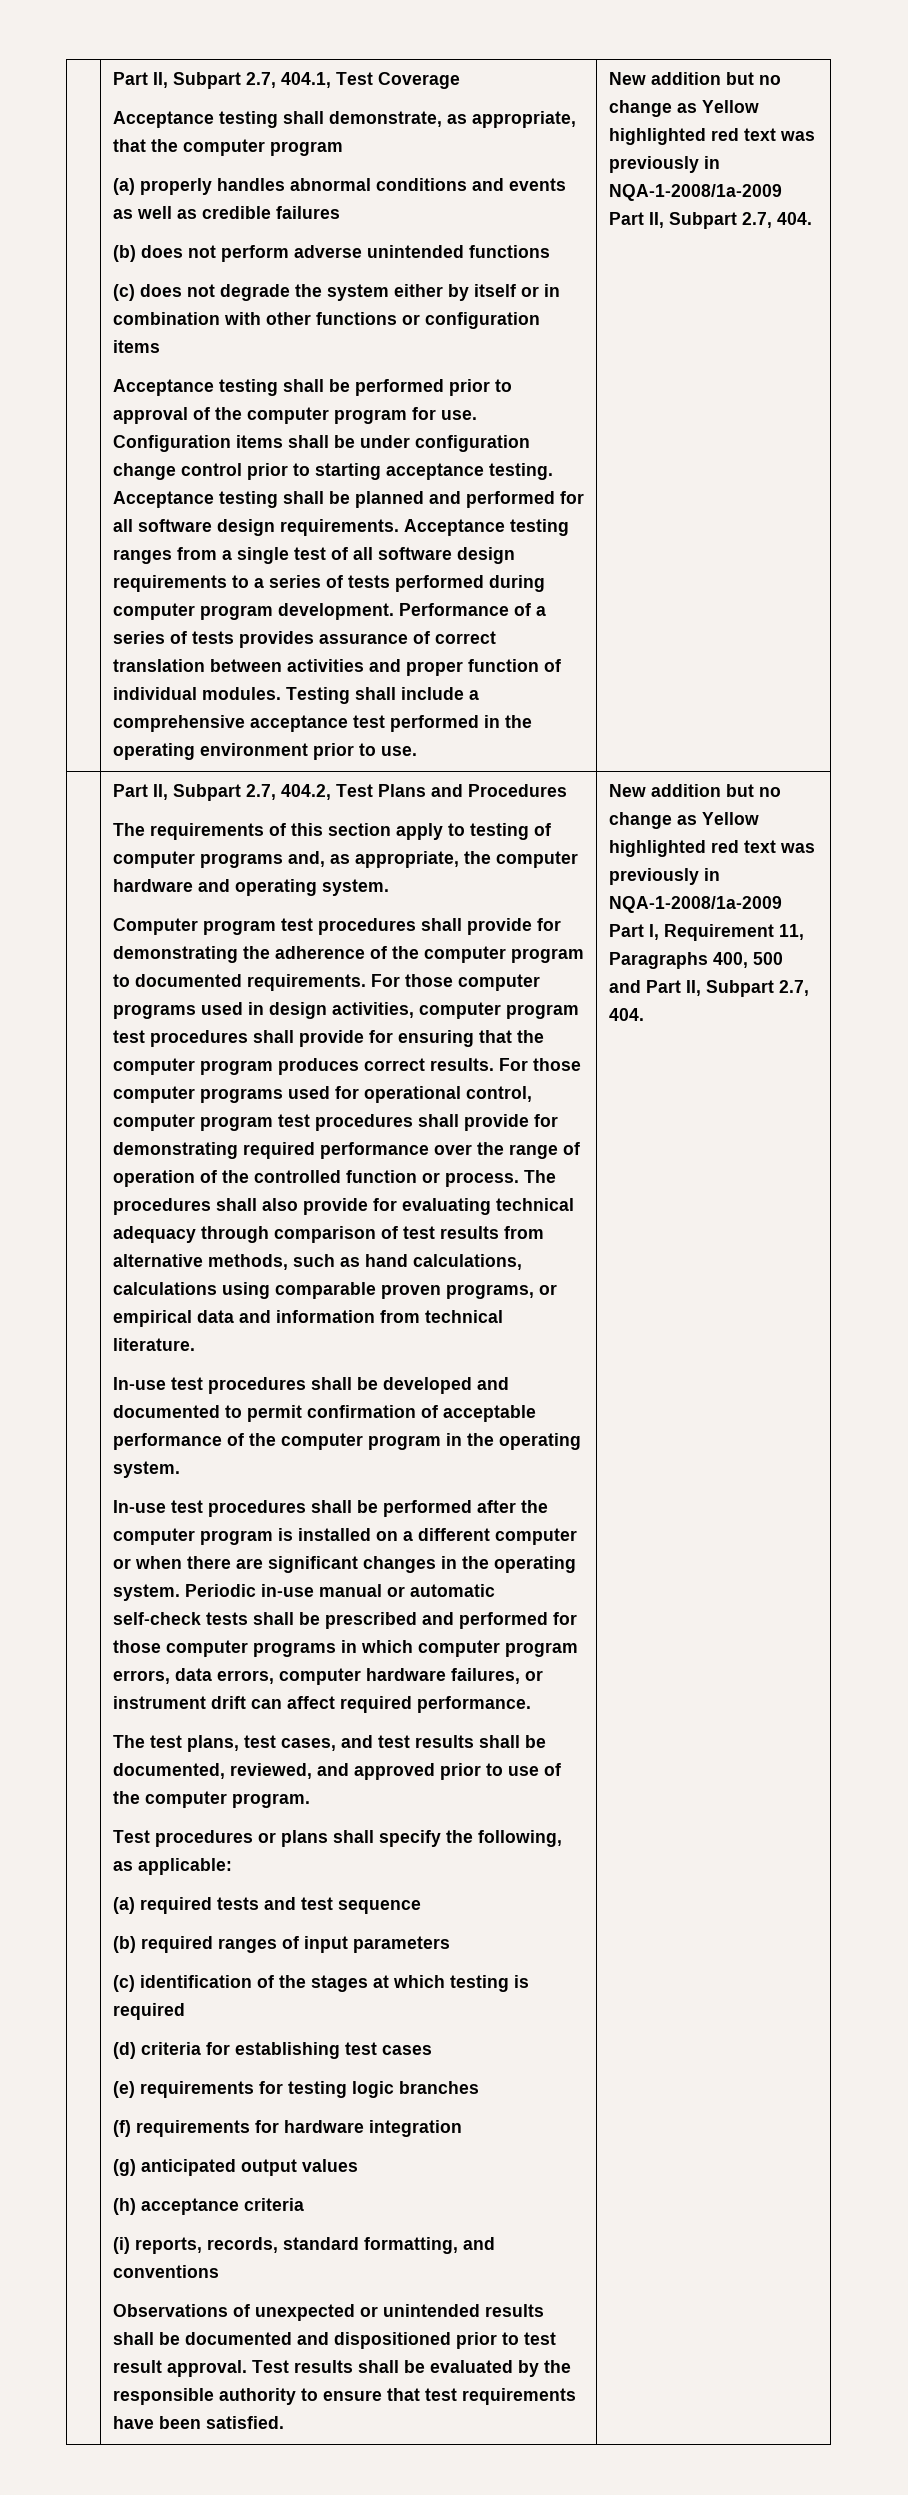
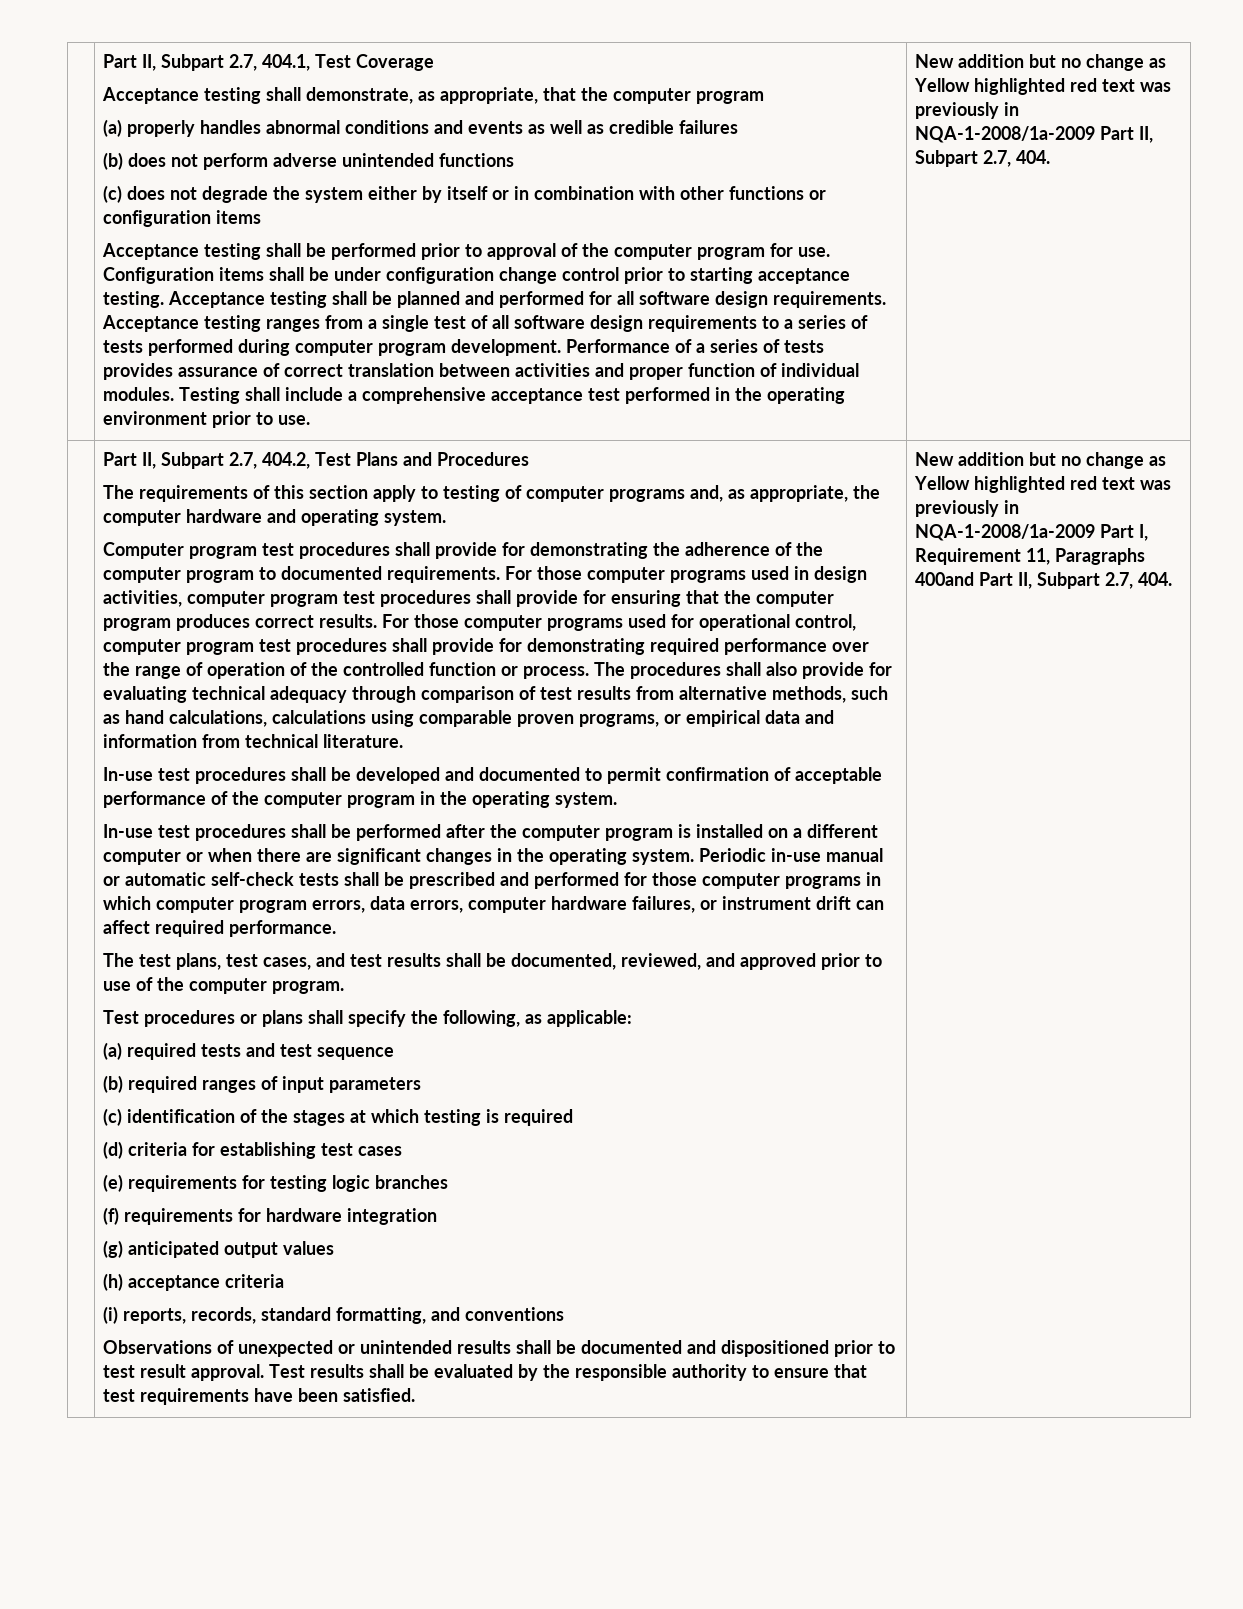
- New addition but no change as Yellow highlighted red text was previously in NQA-1-2008/1a-2009 Part I, Requirement 11, Paragraphs 400, 500 and Part II, Subpart 2.7, 404.
+ New addition but no change as Yellow highlighted red text was previously in NQA-1-2008/1a-2009 Part I, Requirement 11, Paragraphs 400and Part II, Subpart 2.7, 404.

